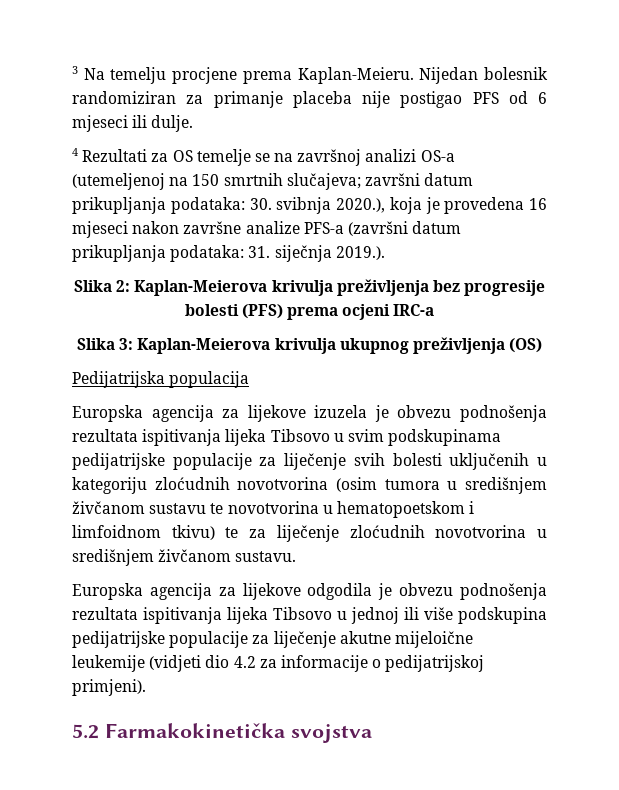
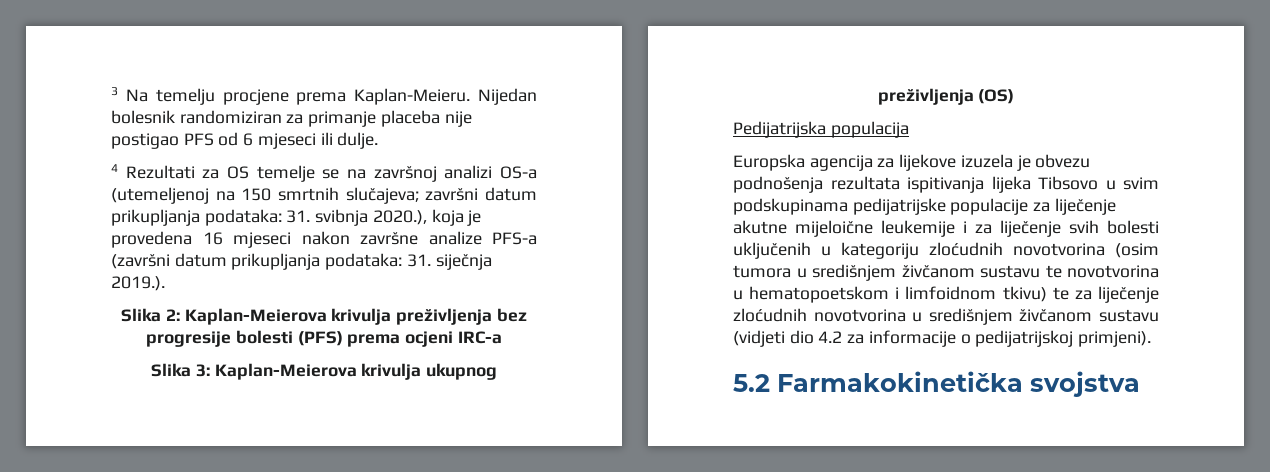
- 4 Rezultati za OS temelje se na završnoj analizi OS-a (utemeljenoj na 150 smrtnih slučajeva; završni datum prikupljanja podataka: 30. svibnja 2020.), koja je provedena 16 mjeseci nakon završne analize PFS-a (završni datum prikupljanja podataka: 31. siječnja 2019.).
+ 4 Rezultati za OS temelje se na završnoj analizi OS-a (utemeljenoj na 150 smrtnih slučajeva; završni datum prikupljanja podataka: 31. svibnja 2020.), koja je provedena 16 mjeseci nakon završne analize PFS-a (završni datum prikupljanja podataka: 31. siječnja 2019.).
- Europska agencija za lijekove izuzela je obvezu podnošenja rezultata ispitivanja lijeka Tibsovo u svim podskupinama pedijatrijske populacije za liječenje svih bolesti uključenih u kategoriju zloćudnih novotvorina (osim tumora u središnjem živčanom sustavu te novotvorina u hematopoetskom i limfoidnom tkivu) te za liječenje zloćudnih novotvorina u središnjem živčanom sustavu.
- Europska agencija za lijekove odgodila je obvezu podnošenja rezultata ispitivanja lijeka Tibsovo u jednoj ili više podskupina pedijatrijske populacije za liječenje akutne mijeloične leukemije (vidjeti dio 4.2 za informacije o pedijatrijskoj primjeni).
+ Europska agencija za lijekove izuzela je obvezu podnošenja rezultata ispitivanja lijeka Tibsovo u svim podskupinama pedijatrijske populacije za liječenje akutne mijeloične leukemije i za liječenje svih bolesti uključenih u kategoriju zloćudnih novotvorina (osim tumora u središnjem živčanom sustavu te novotvorina u hematopoetskom i limfoidnom tkivu) te za liječenje zloćudnih novotvorina u središnjem živčanom sustavu (vidjeti dio 4.2 za informacije o pedijatrijskoj primjeni).

